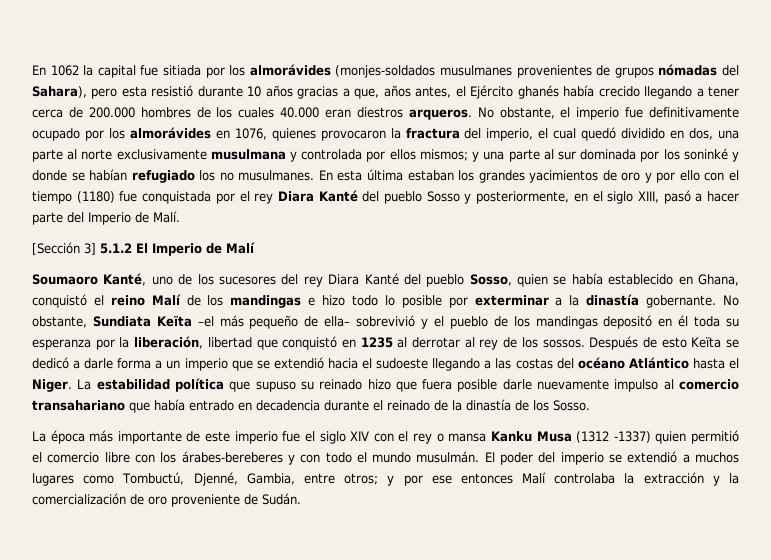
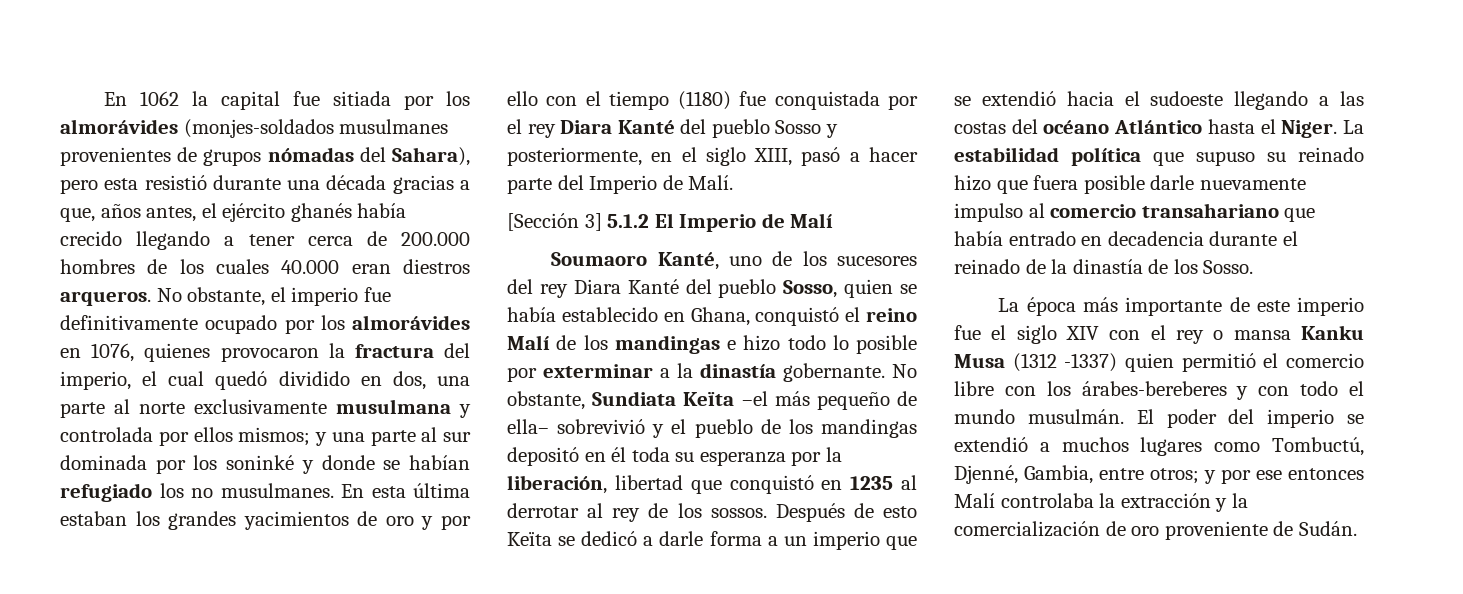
- En 1062 la capital fue sitiada por los almorávides (monjes-soldados musulmanes provenientes de grupos nómadas del Sahara), pero esta resistió durante 10 años gracias a que, años antes, el Ejército ghanés había crecido llegando a tener cerca de 200.000 hombres de los cuales 40.000 eran diestros arqueros.
+ En 1062 la capital fue sitiada por los almorávides (monjes-soldados musulmanes provenientes de grupos nómadas del Sahara), pero esta resistió durante una década gracias a que, años antes, el ejército ghanés había crecido llegando a tener cerca de 200.000 hombres de los cuales 40.000 eran diestros arqueros.

